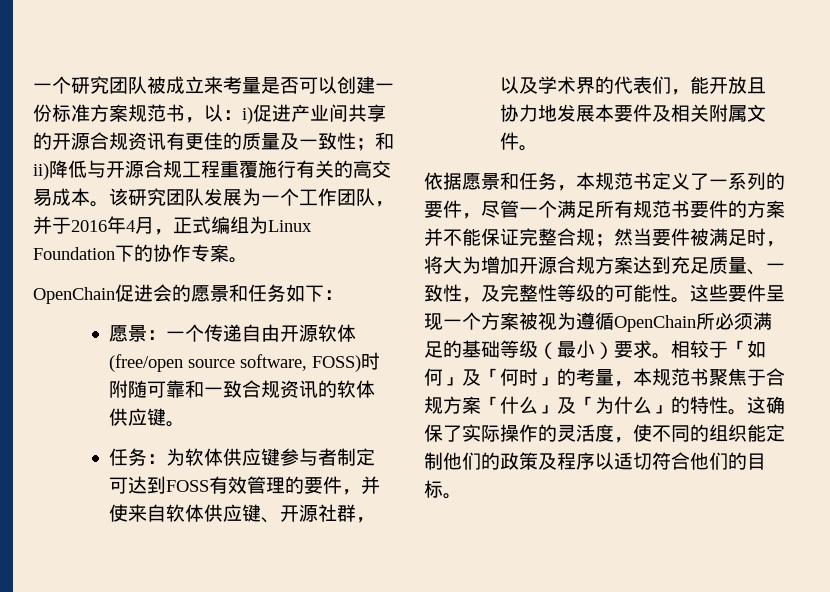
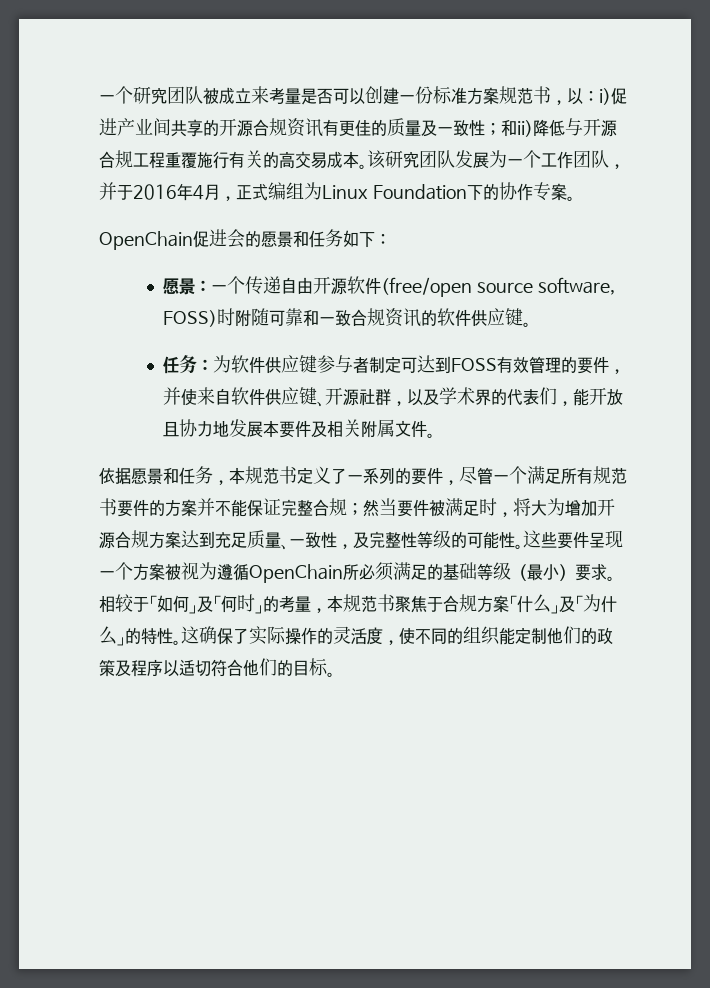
- 愿景：一个传递自由开源软体(free/open source software, FOSS)时附随可靠和一致合规资讯的软体供应键。
+ 愿景：一个传递自由开源软件(free/open source software, FOSS)时附随可靠和一致合规资讯的软件供应键。
- 任务：为软体供应键参与者制定可达到FOSS有效管理的要件，并使来自软体供应键、开源社群，以及学术界的代表们，能开放且协力地发展本要件及相关附属文件。
+ 任务：为软件供应键参与者制定可达到FOSS有效管理的要件，并使来自软件供应键、开源社群，以及学术界的代表们，能开放且协力地发展本要件及相关附属文件。

